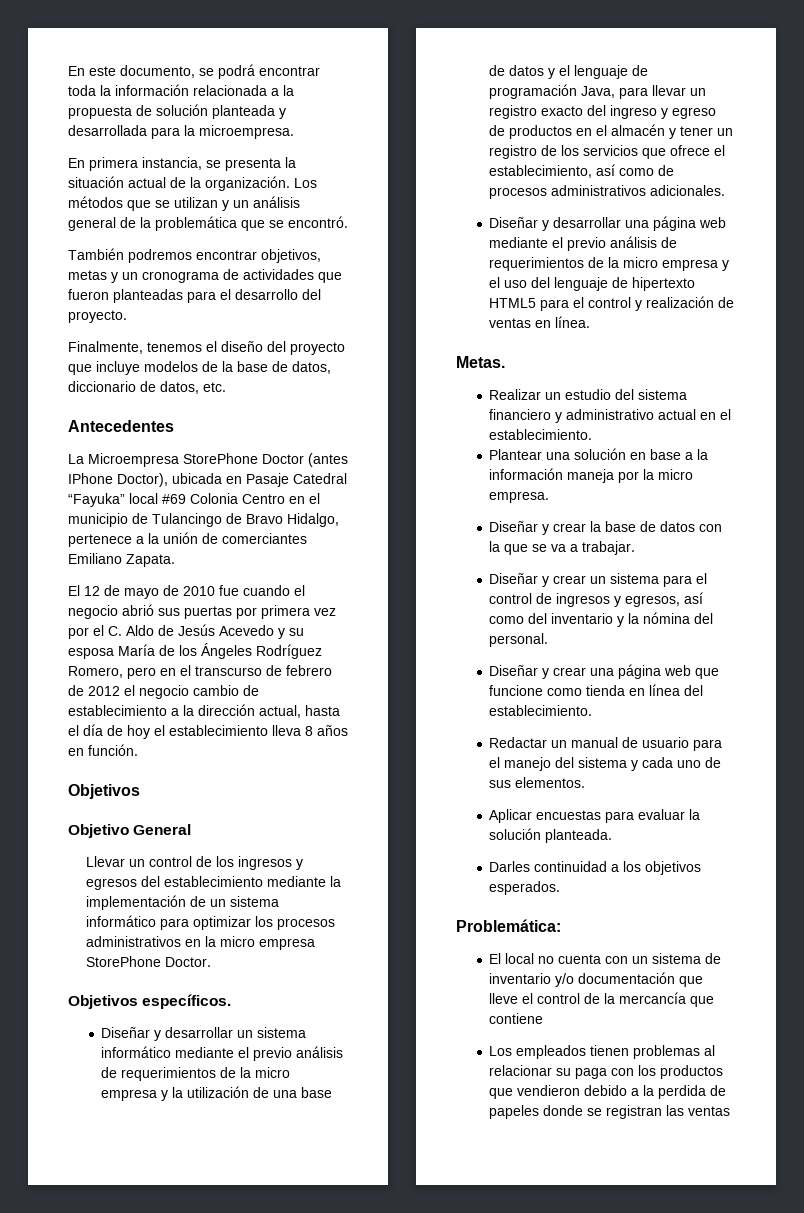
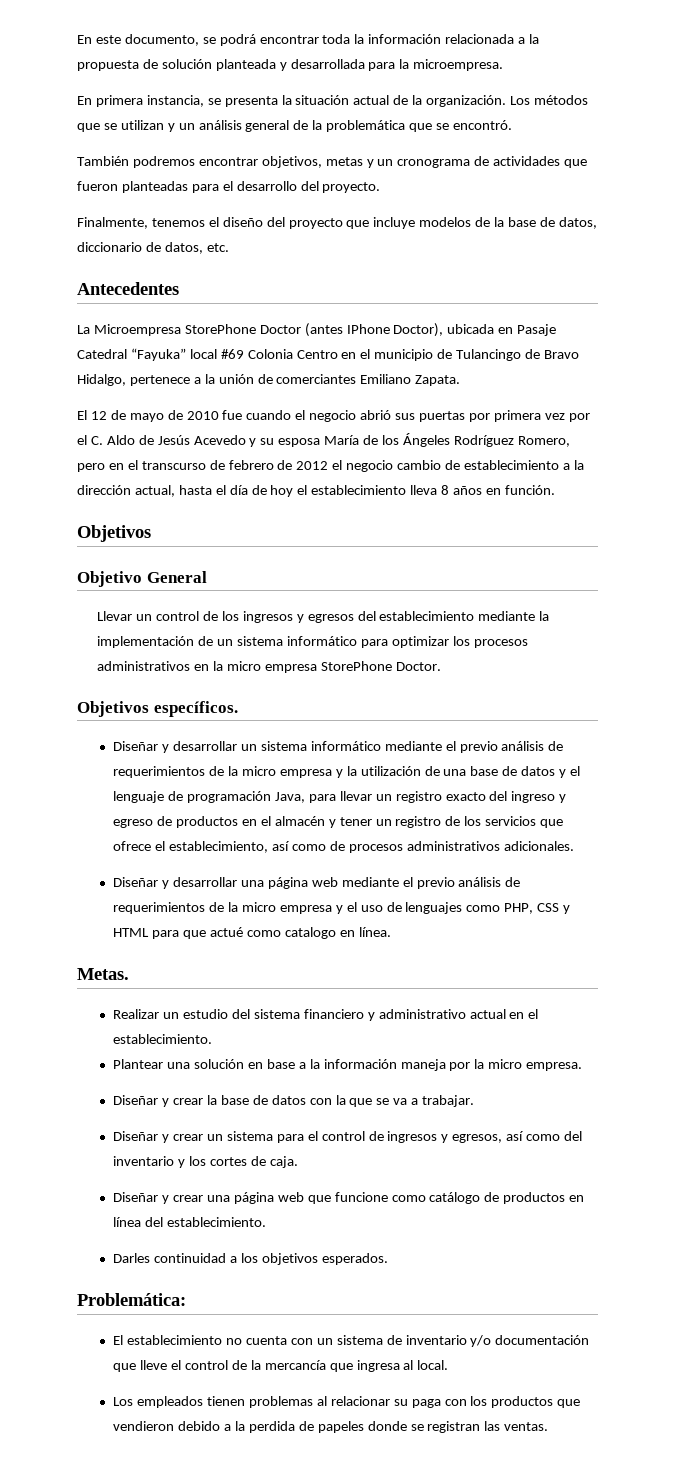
- Diseñar y desarrollar una página web mediante el previo análisis de requerimientos de la micro empresa y el uso del lenguaje de hipertexto HTML5 para el control y realización de ventas en línea.
+ Diseñar y desarrollar una página web mediante el previo análisis de requerimientos de la micro empresa y el uso de lenguajes como PHP, CSS y HTML para que actué como catalogo en línea.
- Diseñar y crear un sistema para el control de ingresos y egresos, así como del inventario y la nómina del personal.
+ Diseñar y crear un sistema para el control de ingresos y egresos, así como del inventario y los cortes de caja.
- Diseñar y crear una página web que funcione como tienda en línea del establecimiento.
+ Diseñar y crear una página web que funcione como catálogo de productos en línea del establecimiento.
- Redactar un manual de usuario para el manejo del sistema y cada uno de sus elementos.
- Aplicar encuestas para evaluar la solución planteada.
- El local no cuenta con un sistema de inventario y/o documentación que lleve el control de la mercancía que contiene
+ El establecimiento no cuenta con un sistema de inventario y/o documentación que lleve el control de la mercancía que ingresa al local.
- Los empleados tienen problemas al relacionar su paga con los productos que vendieron debido a la perdida de papeles donde se registran las ventas
+ Los empleados tienen problemas al relacionar su paga con los productos que vendieron debido a la perdida de papeles donde se registran las ventas.

